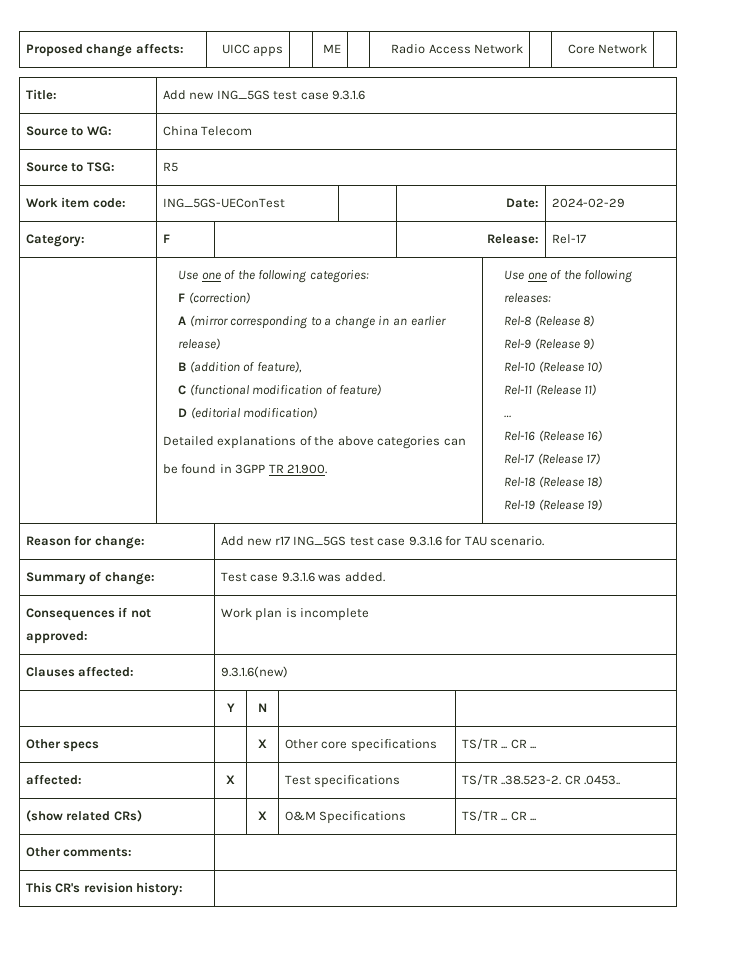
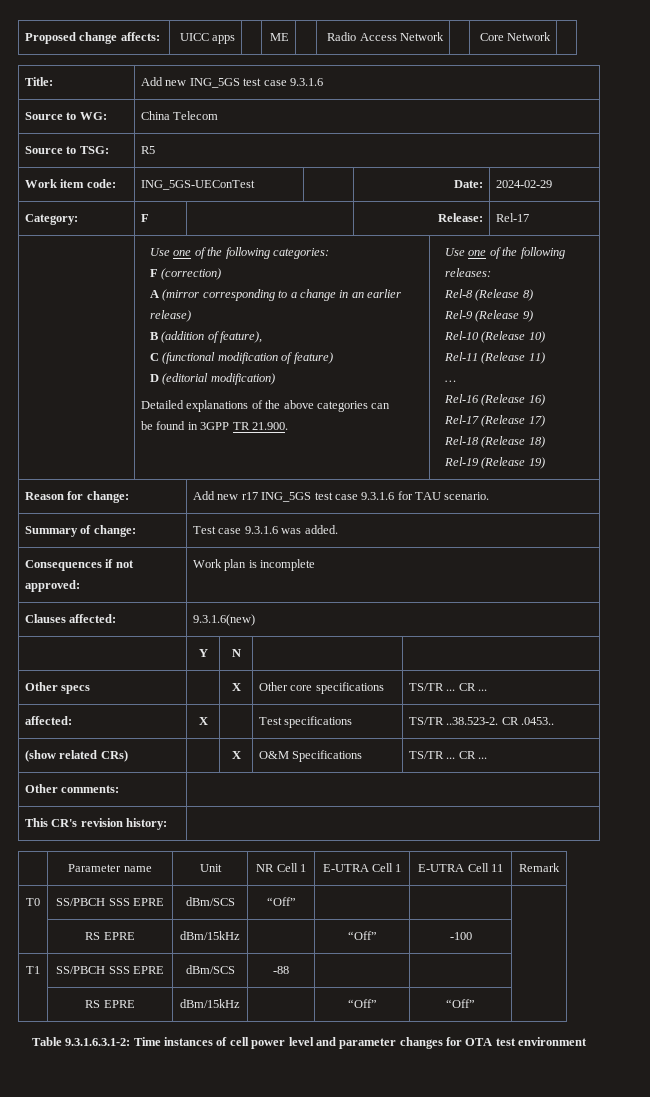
+ | Parameter name | Unit | NR Cell 1 | E-UTRA Cell 1 | E-UTRA Cell 11 | Remark
+ T0 | SS/PBCH SSS EPRE | dBm/SCS | “Off” | | |
+ | RS EPRE | dBm/15kHz | | “Off” | -100 |
+ T1 | SS/PBCH SSS EPRE | dBm/SCS | -88 | | |
+ | RS EPRE | dBm/15kHz | | “Off” | “Off” |
+ Table 9.3.1.6.3.1-2: Time instances of cell power level and parameter changes for OTA test environment

